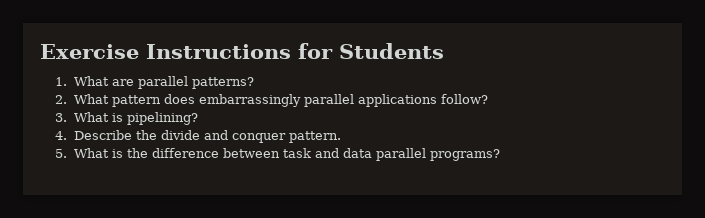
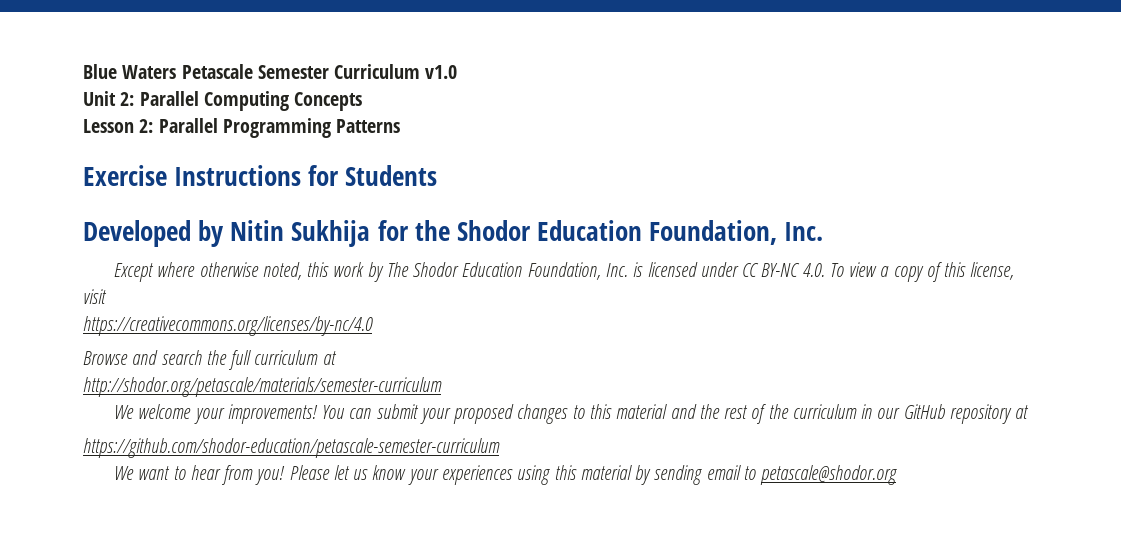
+ Blue Waters Petascale Semester Curriculum v1.0
+ Unit 2: Parallel Computing Concepts
+ Lesson 2: Parallel Programming Patterns
  Exercise Instructions for Students
- 1. What are parallel patterns?
- 2. What pattern does embarrassingly parallel applications follow?
- 3. What is pipelining?
- 4. Describe the divide and conquer pattern.
- 5. What is the difference between task and data parallel programs?
+ Developed by Nitin Sukhija for the Shodor Education Foundation, Inc.
+ Except where otherwise noted, this work by The Shodor Education Foundation, Inc. is licensed under CC BY-NC 4.0. To view a copy of this license, visit
+ https://creativecommons.org/licenses/by-nc/4.0
+ Browse and search the full curriculum at
+ http://shodor.org/petascale/materials/semester-curriculum
+ We welcome your improvements! You can submit your proposed changes to this material and the rest of the curriculum in our GitHub repository at
+ https://github.com/shodor-education/petascale-semester-curriculum
+ We want to hear from you! Please let us know your experiences using this material by sending email to petascale@shodor.org

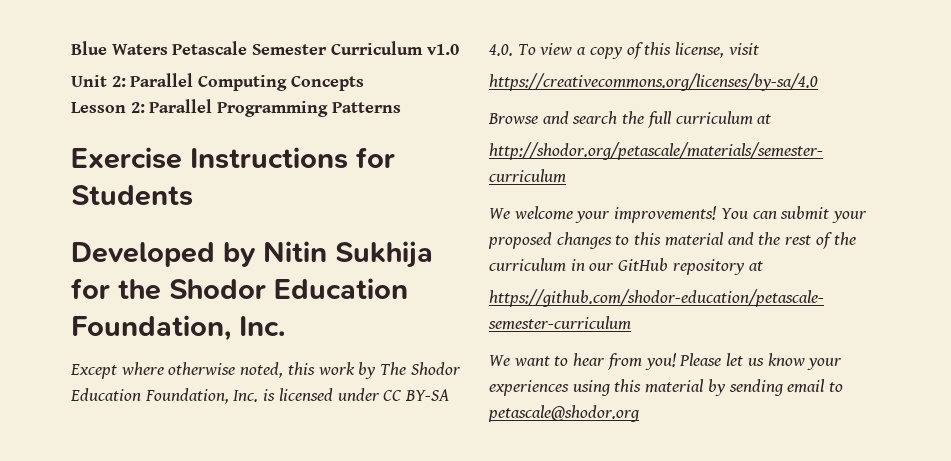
- Except where otherwise noted, this work by The Shodor Education Foundation, Inc. is licensed under CC BY-NC 4.0. To view a copy of this license, visit
+ Except where otherwise noted, this work by The Shodor Education Foundation, Inc. is licensed under CC BY-SA 4.0. To view a copy of this license, visit
- https://creativecommons.org/licenses/by-nc/4.0
+ https://creativecommons.org/licenses/by-sa/4.0

